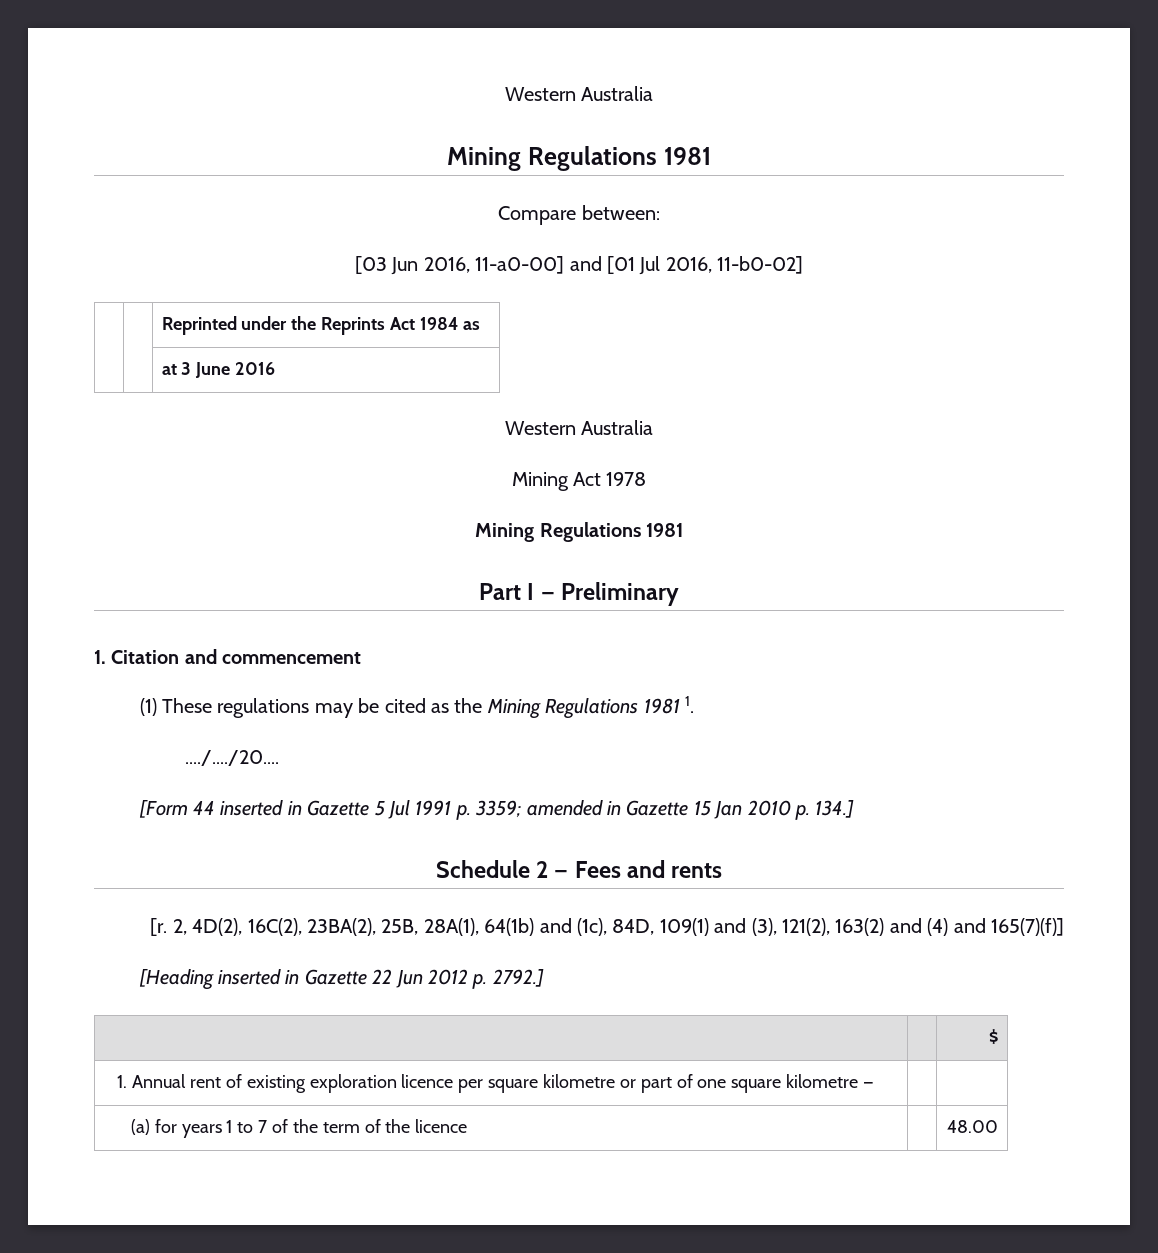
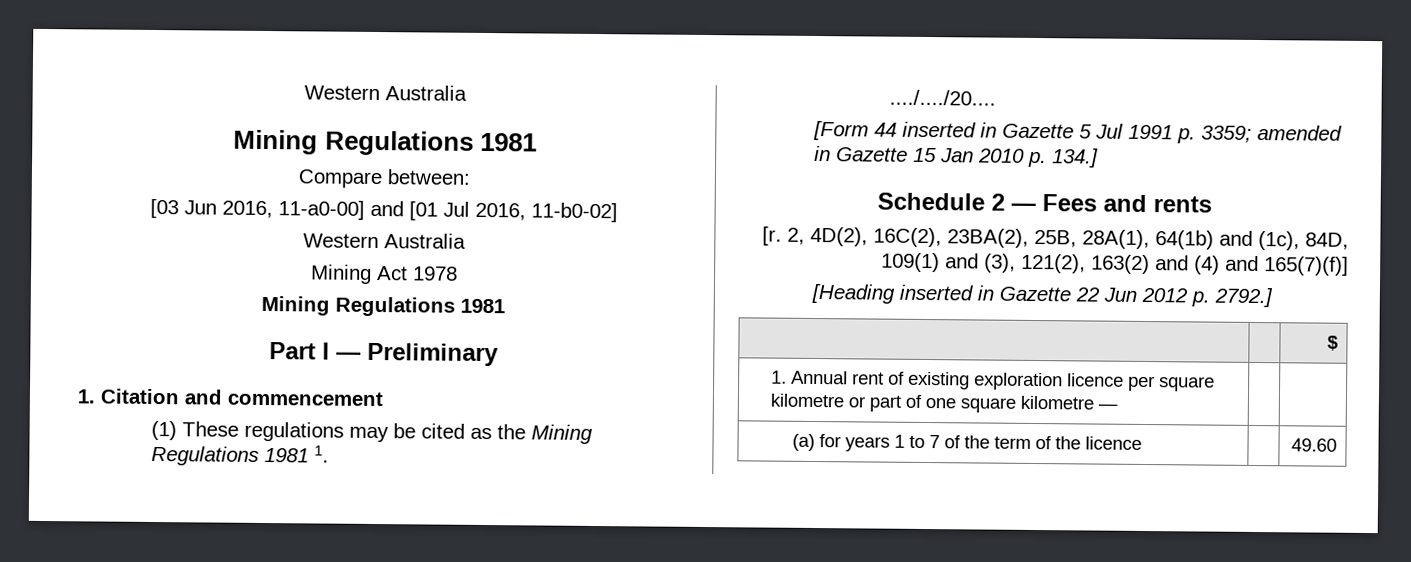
- | | Reprinted under the Reprints Act 1984 as
- | | at 3 June 2016
- (a) for years 1 to 7 of the term of the licence | | 48.00
+ (a) for years 1 to 7 of the term of the licence | | 49.60

